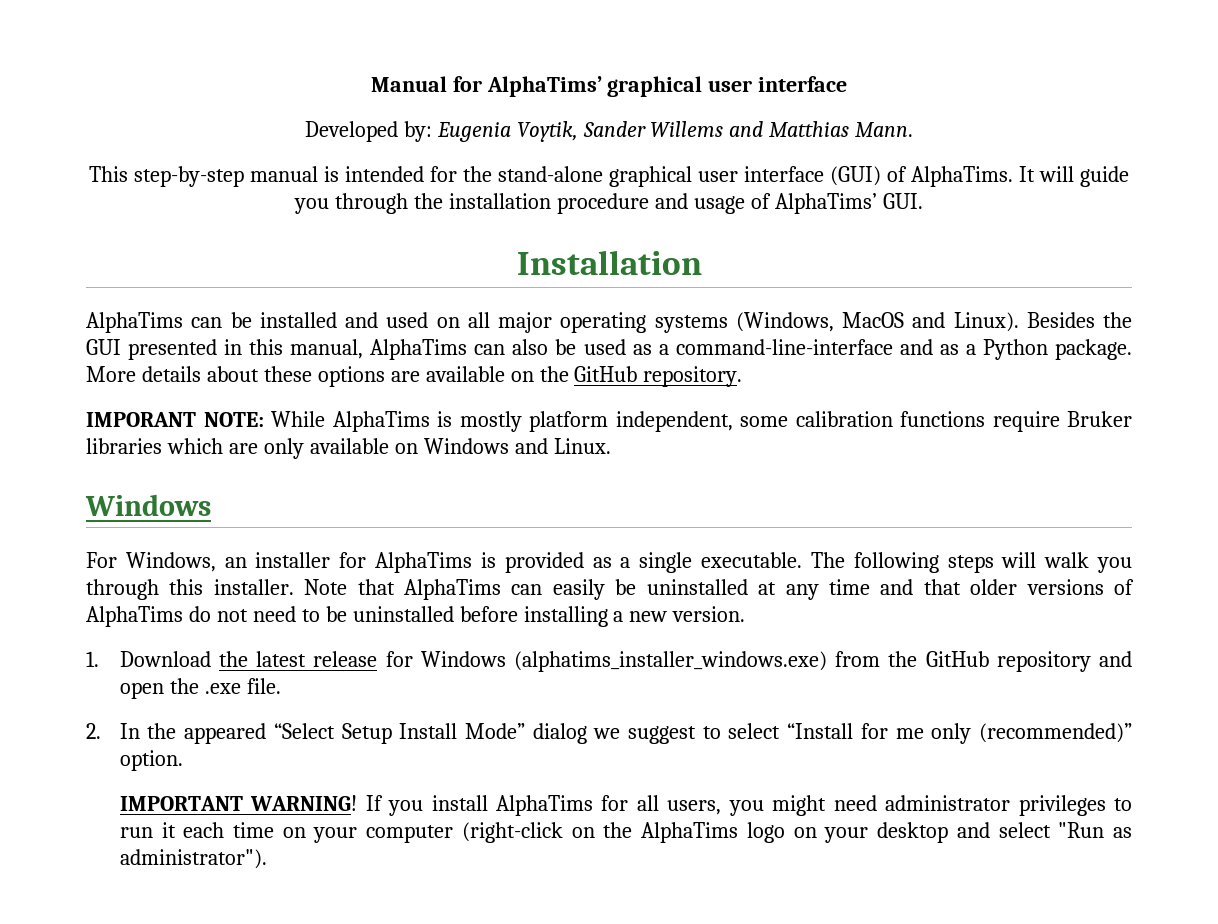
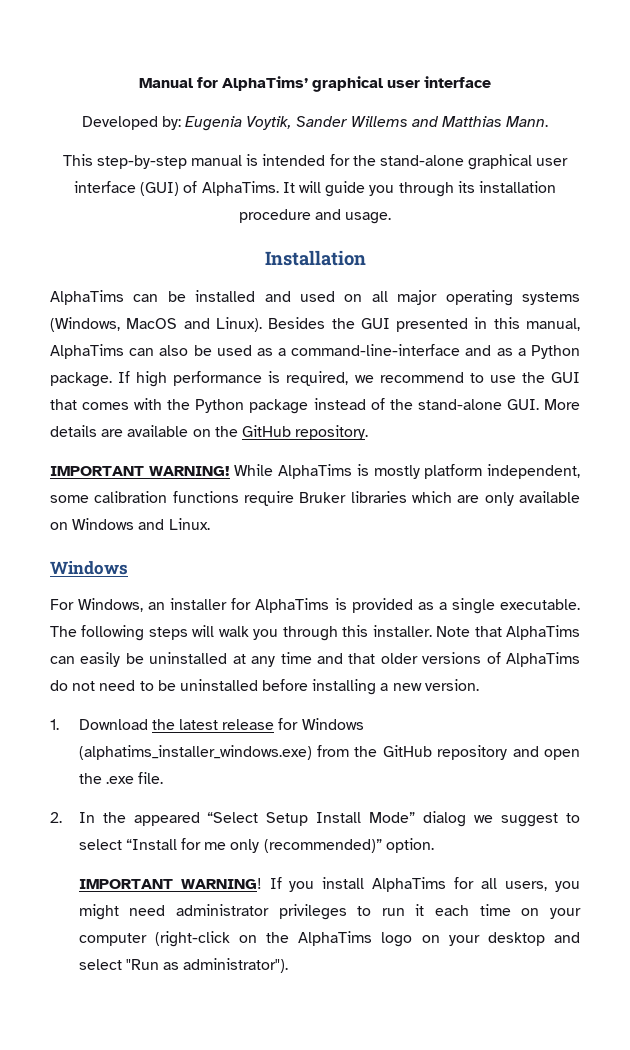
- It will guide you through the installation procedure and usage of AlphaTims’ GUI.
+ It will guide you through its installation procedure and usage.
- More details about these options are available on the GitHub repository.
+ If high performance is required, we recommend to use the GUI that comes with the Python package instead of the stand-alone GUI. More details are available on the GitHub repository.
- IMPORANT NOTE: While AlphaTims is mostly platform independent, some calibration functions require Bruker libraries which are only available on Windows and Linux.
+ IMPORTANT WARNING! While AlphaTims is mostly platform independent, some calibration functions require Bruker libraries which are only available on Windows and Linux.

